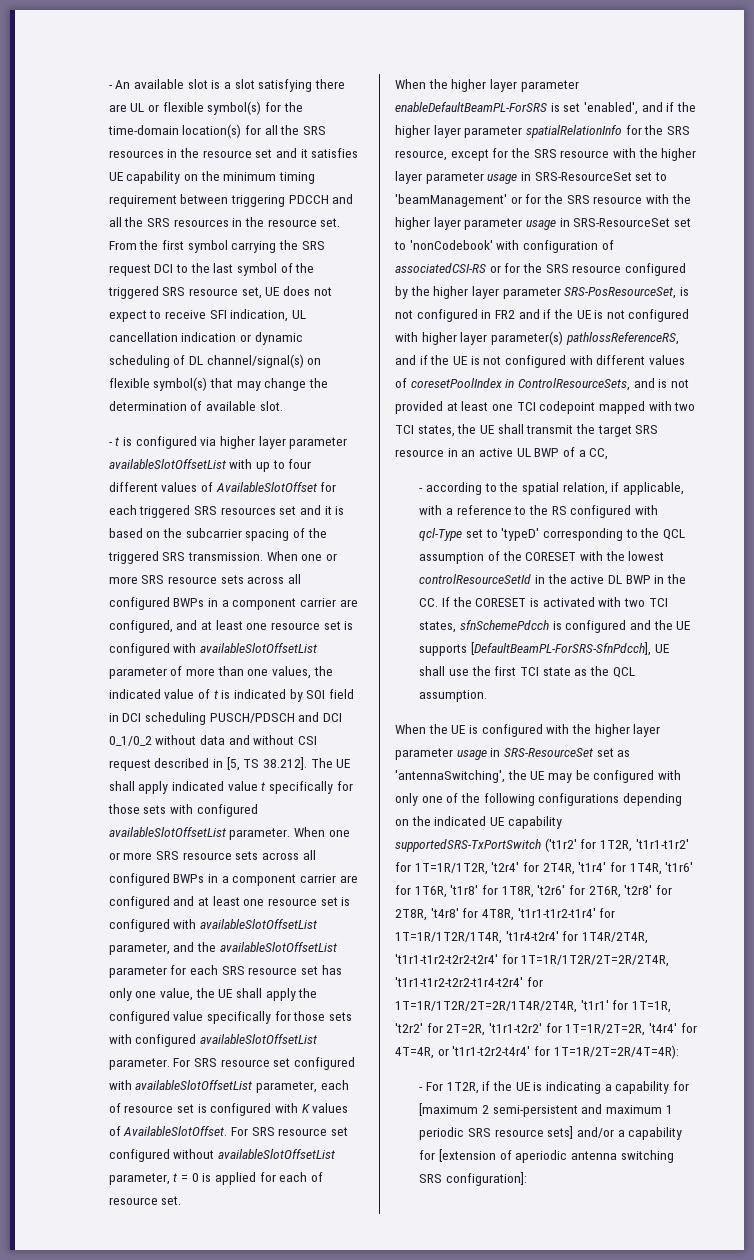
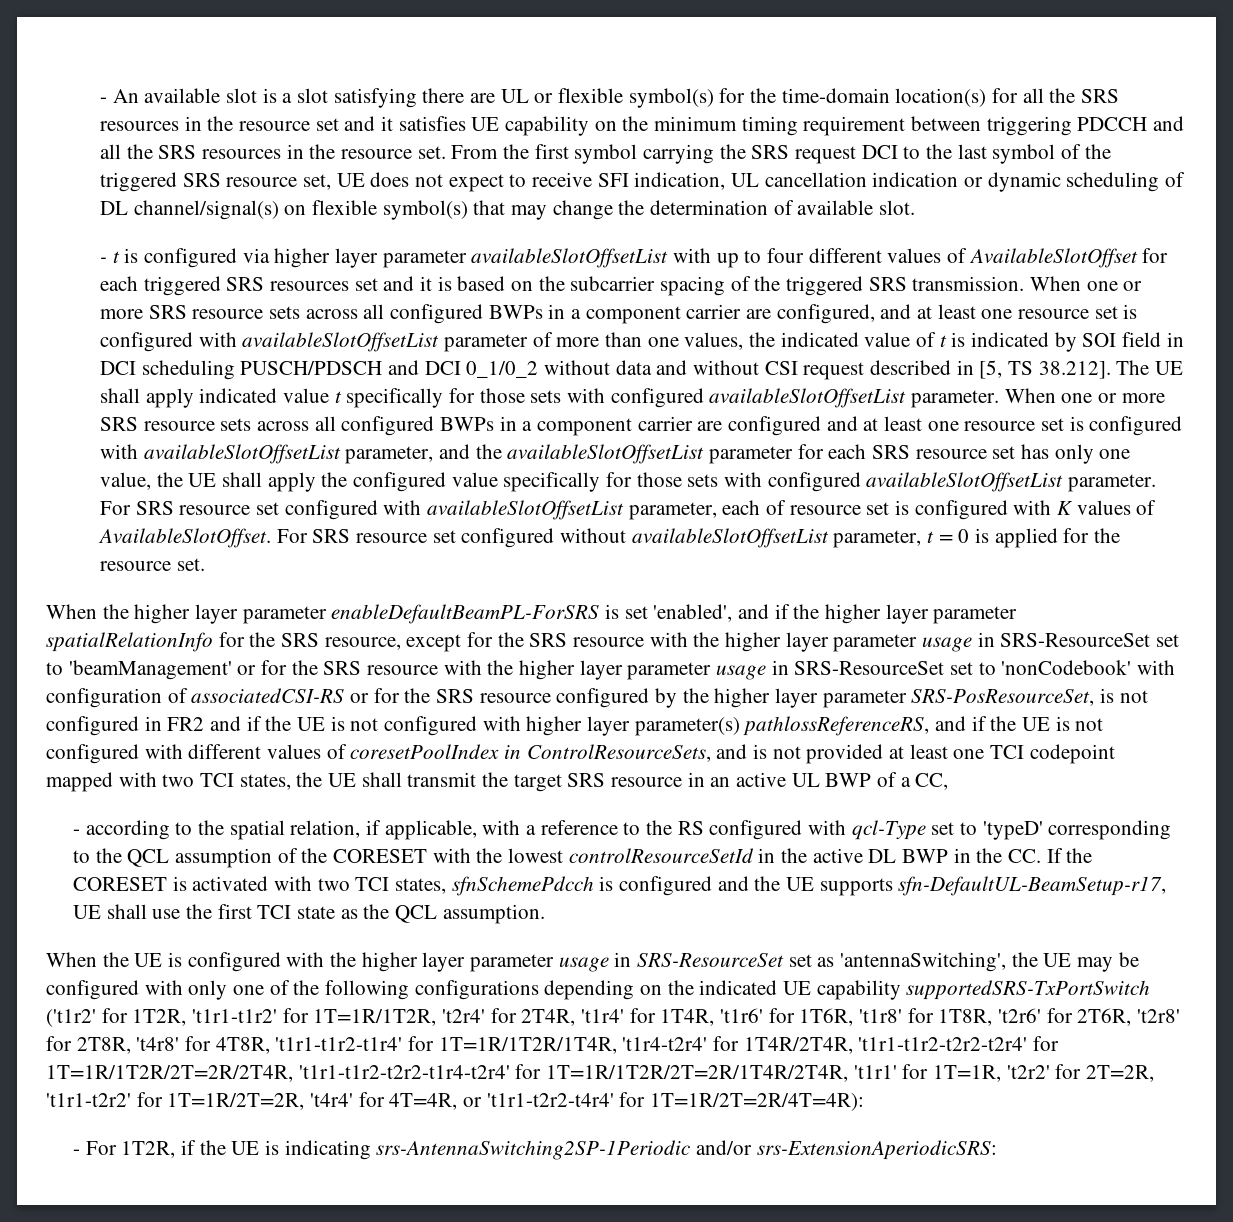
- For SRS resource set configured without availableSlotOffsetList parameter, t = 0 is applied for each of resource set.
+ For SRS resource set configured without availableSlotOffsetList parameter, t = 0 is applied for the resource set.
- - according to the spatial relation, if applicable, with a reference to the RS configured with qcl-Type set to 'typeD' corresponding to the QCL assumption of the CORESET with the lowest controlResourceSetId in the active DL BWP in the CC. If the CORESET is activated with two TCI states, sfnSchemePdcch is configured and the UE supports [DefaultBeamPL-ForSRS-SfnPdcch], UE shall use the first TCI state as the QCL assumption.
+ - according to the spatial relation, if applicable, with a reference to the RS configured with qcl-Type set to 'typeD' corresponding to the QCL assumption of the CORESET with the lowest controlResourceSetId in the active DL BWP in the CC. If the CORESET is activated with two TCI states, sfnSchemePdcch is configured and the UE supports sfn-DefaultUL-BeamSetup-r17, UE shall use the first TCI state as the QCL assumption.
- - For 1T2R, if the UE is indicating a capability for [maximum 2 semi-persistent and maximum 1 periodic SRS resource sets] and/or a capability for [extension of aperiodic antenna switching SRS configuration]:
+ - For 1T2R, if the UE is indicating srs-AntennaSwitching2SP-1Periodic and/or srs-ExtensionAperiodicSRS:

